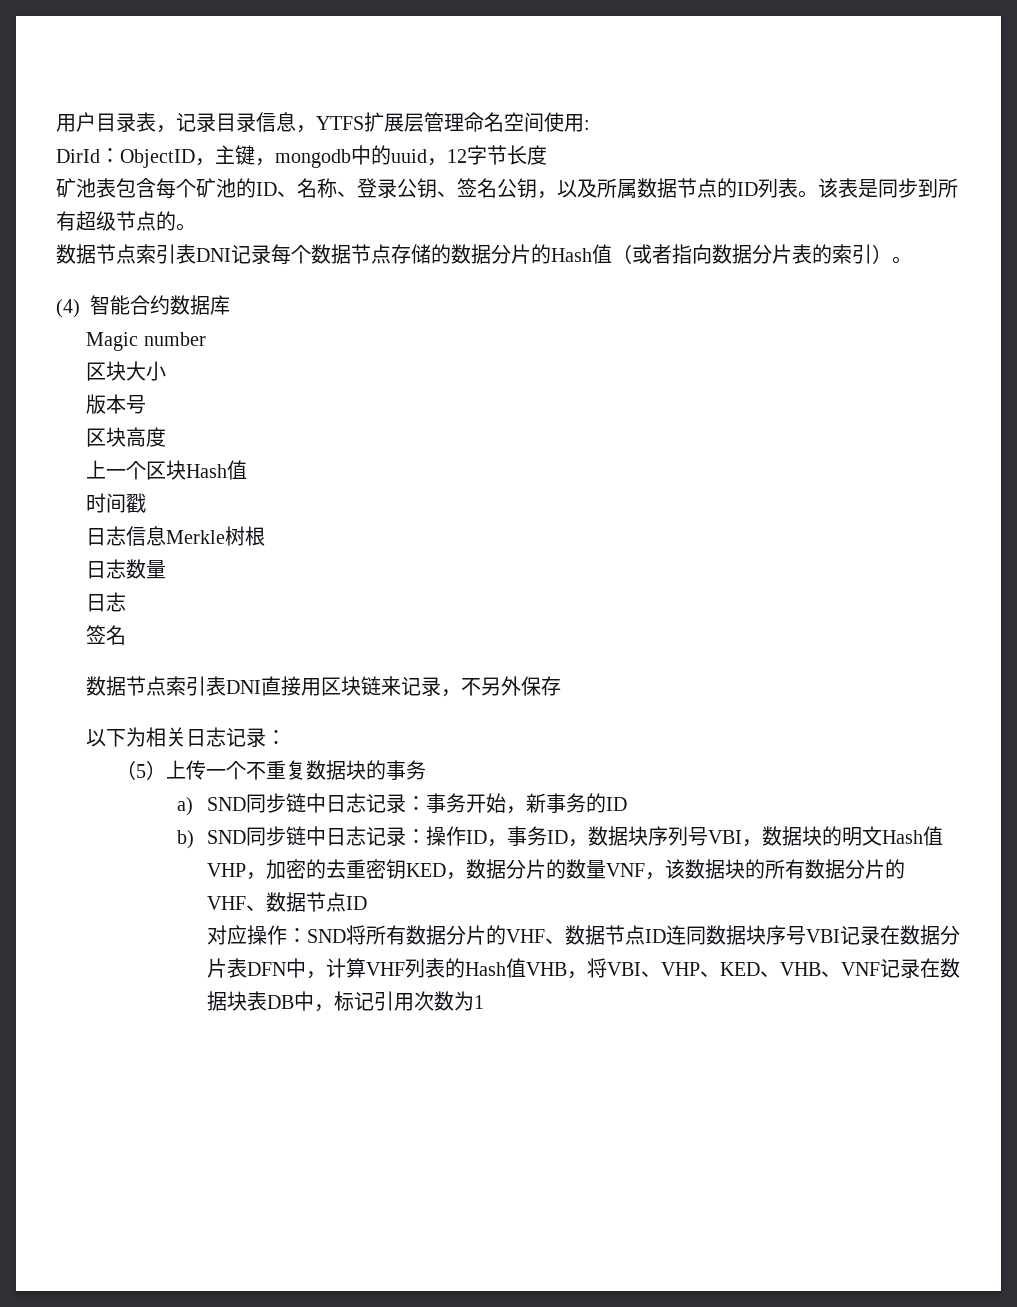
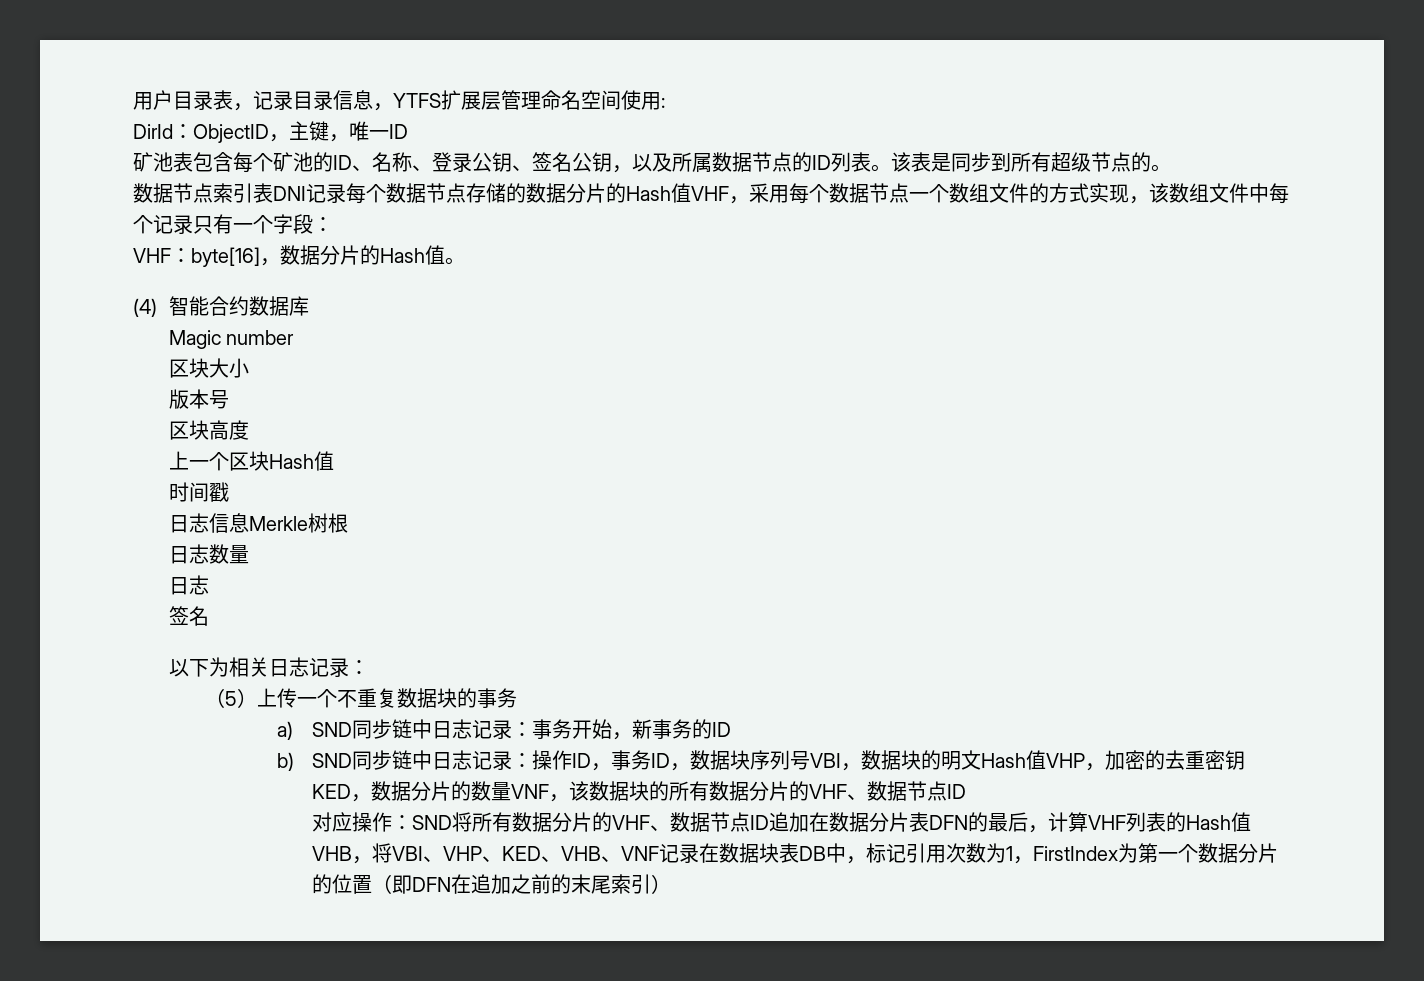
- DirId：ObjectID，主键，mongodb中的uuid，12字节长度
+ DirId：ObjectID，主键，唯一ID
- 数据节点索引表DNI记录每个数据节点存储的数据分片的Hash值（或者指向数据分片表的索引）。
+ 数据节点索引表DNI记录每个数据节点存储的数据分片的Hash值VHF，采用每个数据节点一个数组文件的方式实现，该数组文件中每个记录只有一个字段：
+ VHF：byte[16]，数据分片的Hash值。
- 数据节点索引表DNI直接用区块链来记录，不另外保存
- 对应操作：SND将所有数据分片的VHF、数据节点ID连同数据块序号VBI记录在数据分片表DFN中，计算VHF列表的Hash值VHB，将VBI、VHP、KED、VHB、VNF记录在数据块表DB中，标记引用次数为1
+ 对应操作：SND将所有数据分片的VHF、数据节点ID追加在数据分片表DFN的最后，计算VHF列表的Hash值VHB，将VBI、VHP、KED、VHB、VNF记录在数据块表DB中，标记引用次数为1，FirstIndex为第一个数据分片的位置（即DFN在追加之前的末尾索引）

